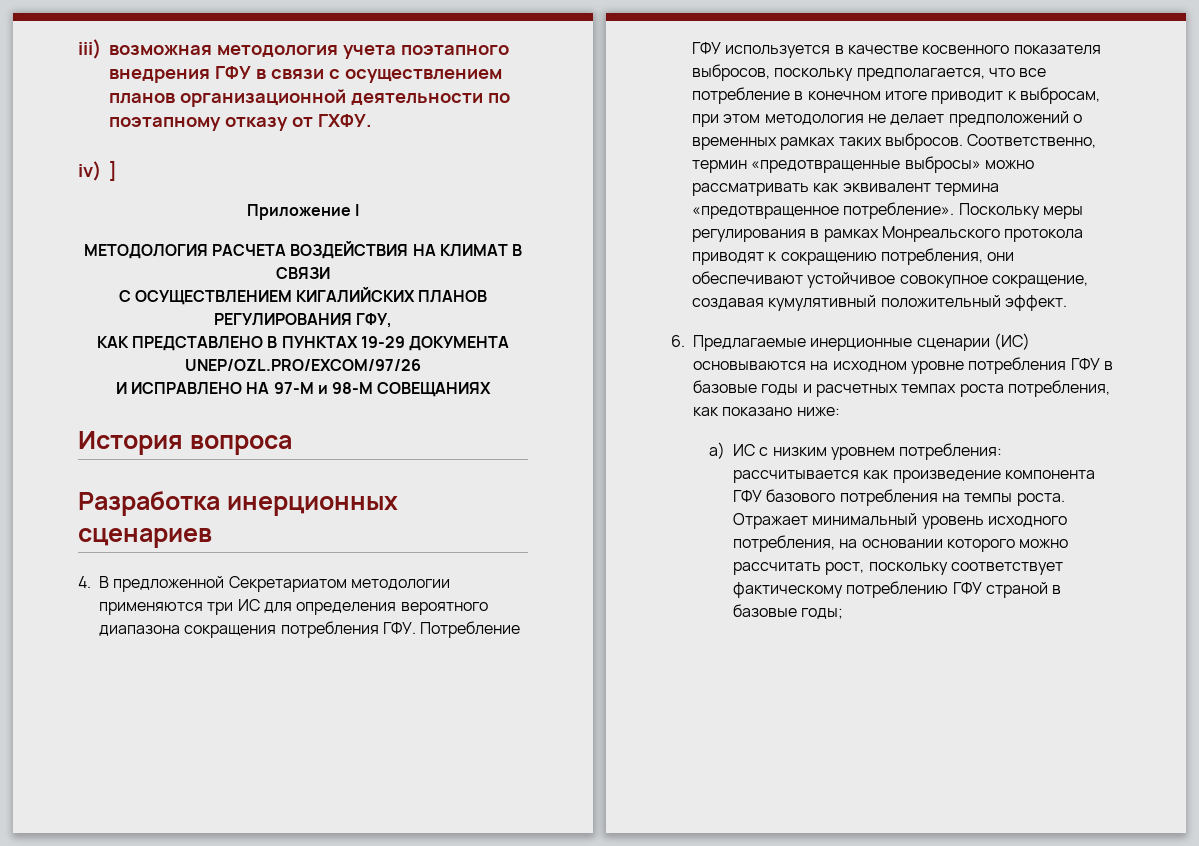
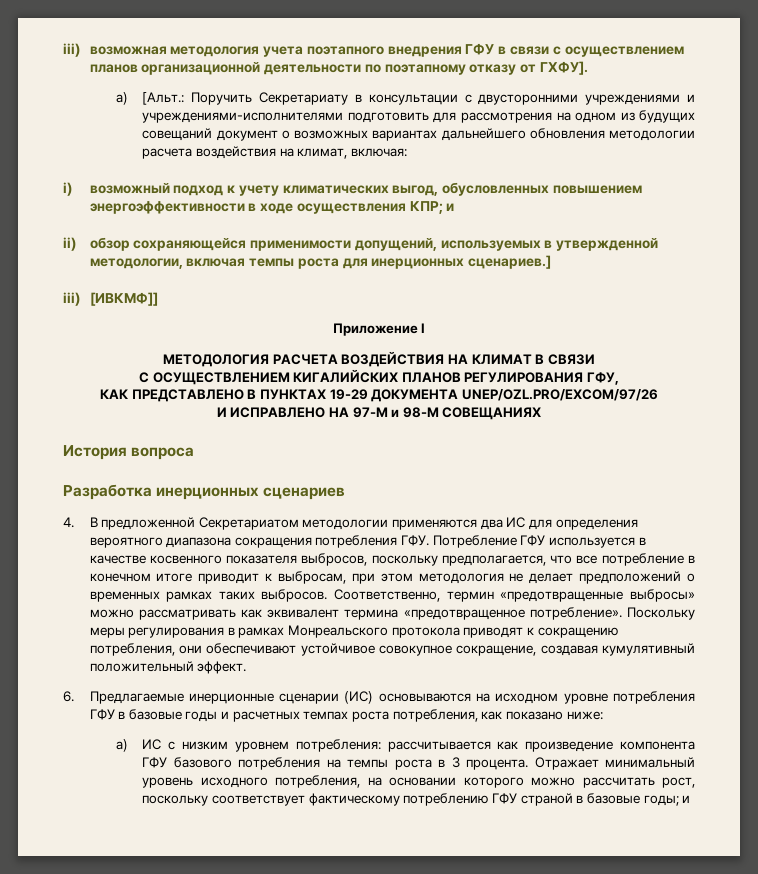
- iii) возможная методология учета поэтапного внедрения ГФУ в связи с осуществлением планов организационной деятельности по поэтапному отказу от ГХФУ.
- iv) ]
+ iii) возможная методология учета поэтапного внедрения ГФУ в связи с осуществлением планов организационной деятельности по поэтапному отказу от ГХФУ].
+ a) [Альт.: Поручить Секретариату в консультации с двусторонними учреждениями и учреждениями-исполнителями подготовить для рассмотрения на одном из будущих совещаний документ о возможных вариантах дальнейшего обновления методологии расчета воздействия на климат, включая:
+ i) возможный подход к учету климатических выгод, обусловленных повышением энергоэффективности в ходе осуществления КПР; и
+ ii) обзор сохраняющейся применимости допущений, используемых в утвержденной методологии, включая темпы роста для инерционных сценариев.]
+ iii) [ИВКМФ]]
- 4. В предложенной Секретариатом методологии применяются три ИС для определения вероятного диапазона сокращения потребления ГФУ. Потребление ГФУ используется в качестве косвенного показателя выбросов, поскольку предполагается, что все потребление в конечном итоге приводит к выбросам, при этом методология не делает предположений о временных рамках таких выбросов.
+ 4. В предложенной Секретариатом методологии применяются два ИС для определения вероятного диапазона сокращения потребления ГФУ. Потребление ГФУ используется в качестве косвенного показателя выбросов, поскольку предполагается, что все потребление в конечном итоге приводит к выбросам, при этом методология не делает предположений о временных рамках таких выбросов.
- a) ИС с низким уровнем потребления: рассчитывается как произведение компонента ГФУ базового потребления на темпы роста.
+ a) ИС с низким уровнем потребления: рассчитывается как произведение компонента ГФУ базового потребления на темпы роста в 3 процента.
- Отражает минимальный уровень исходного потребления, на основании которого можно рассчитать рост, поскольку соответствует фактическому потреблению ГФУ страной в базовые годы;
+ Отражает минимальный уровень исходного потребления, на основании которого можно рассчитать рост, поскольку соответствует фактическому потреблению ГФУ страной в базовые годы; и

